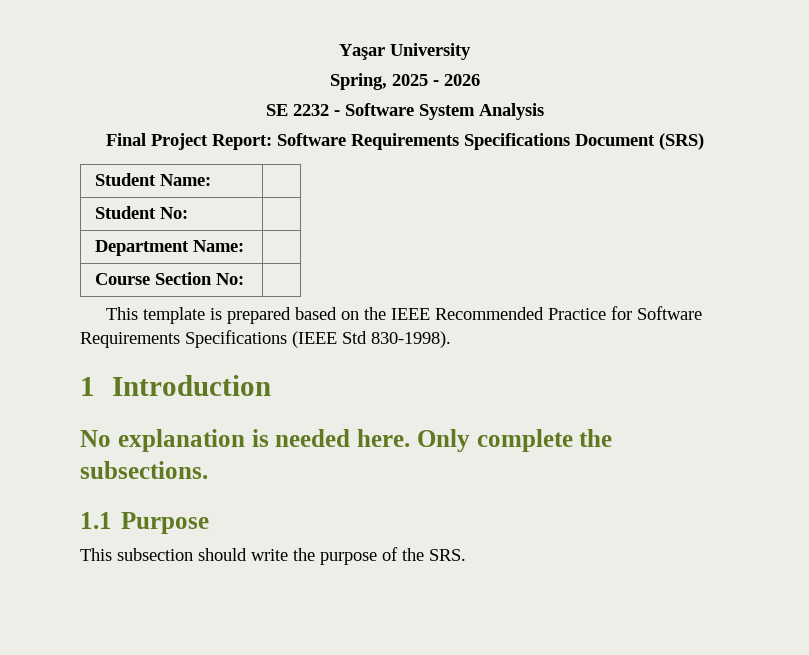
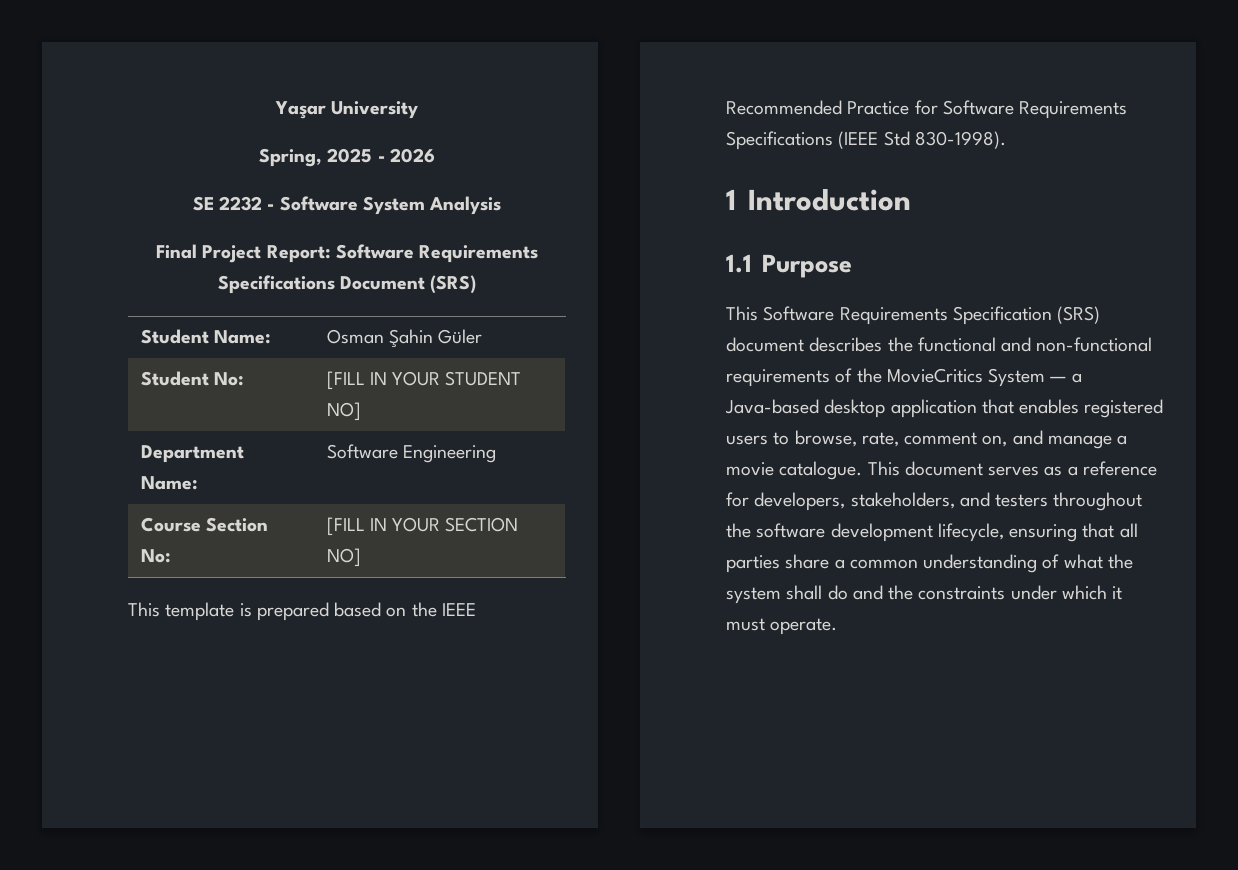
- Student Name: |
+ Student Name: | Osman Şahin Güler
- Student No: |
+ Student No: | [FILL IN YOUR STUDENT NO]
- Department Name: |
+ Department Name: | Software Engineering
- Course Section No: |
+ Course Section No: | [FILL IN YOUR SECTION NO]
- No explanation is needed here. Only complete the subsections.
  1.1 Purpose
- This subsection should write the purpose of the SRS.
+ This Software Requirements Specification (SRS) document describes the functional and non-functional requirements of the MovieCritics System — a Java-based desktop application that enables registered users to browse, rate, comment on, and manage a movie catalogue. This document serves as a reference for developers, stakeholders, and testers throughout the software development lifecycle, ensuring that all parties share a common understanding of what the system shall do and the constraints under which it must operate.

